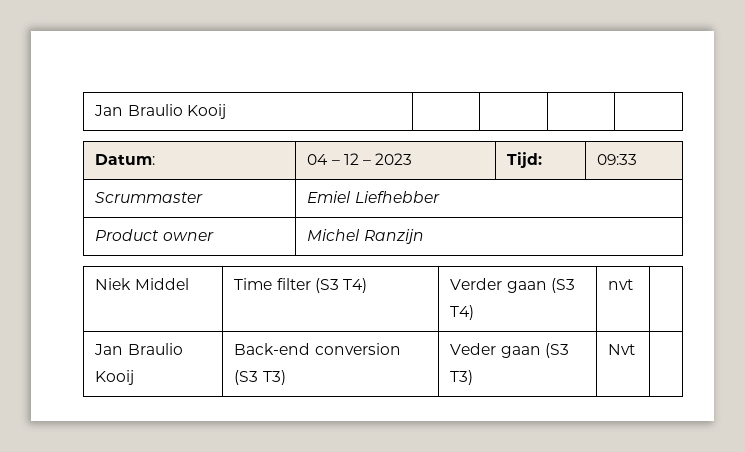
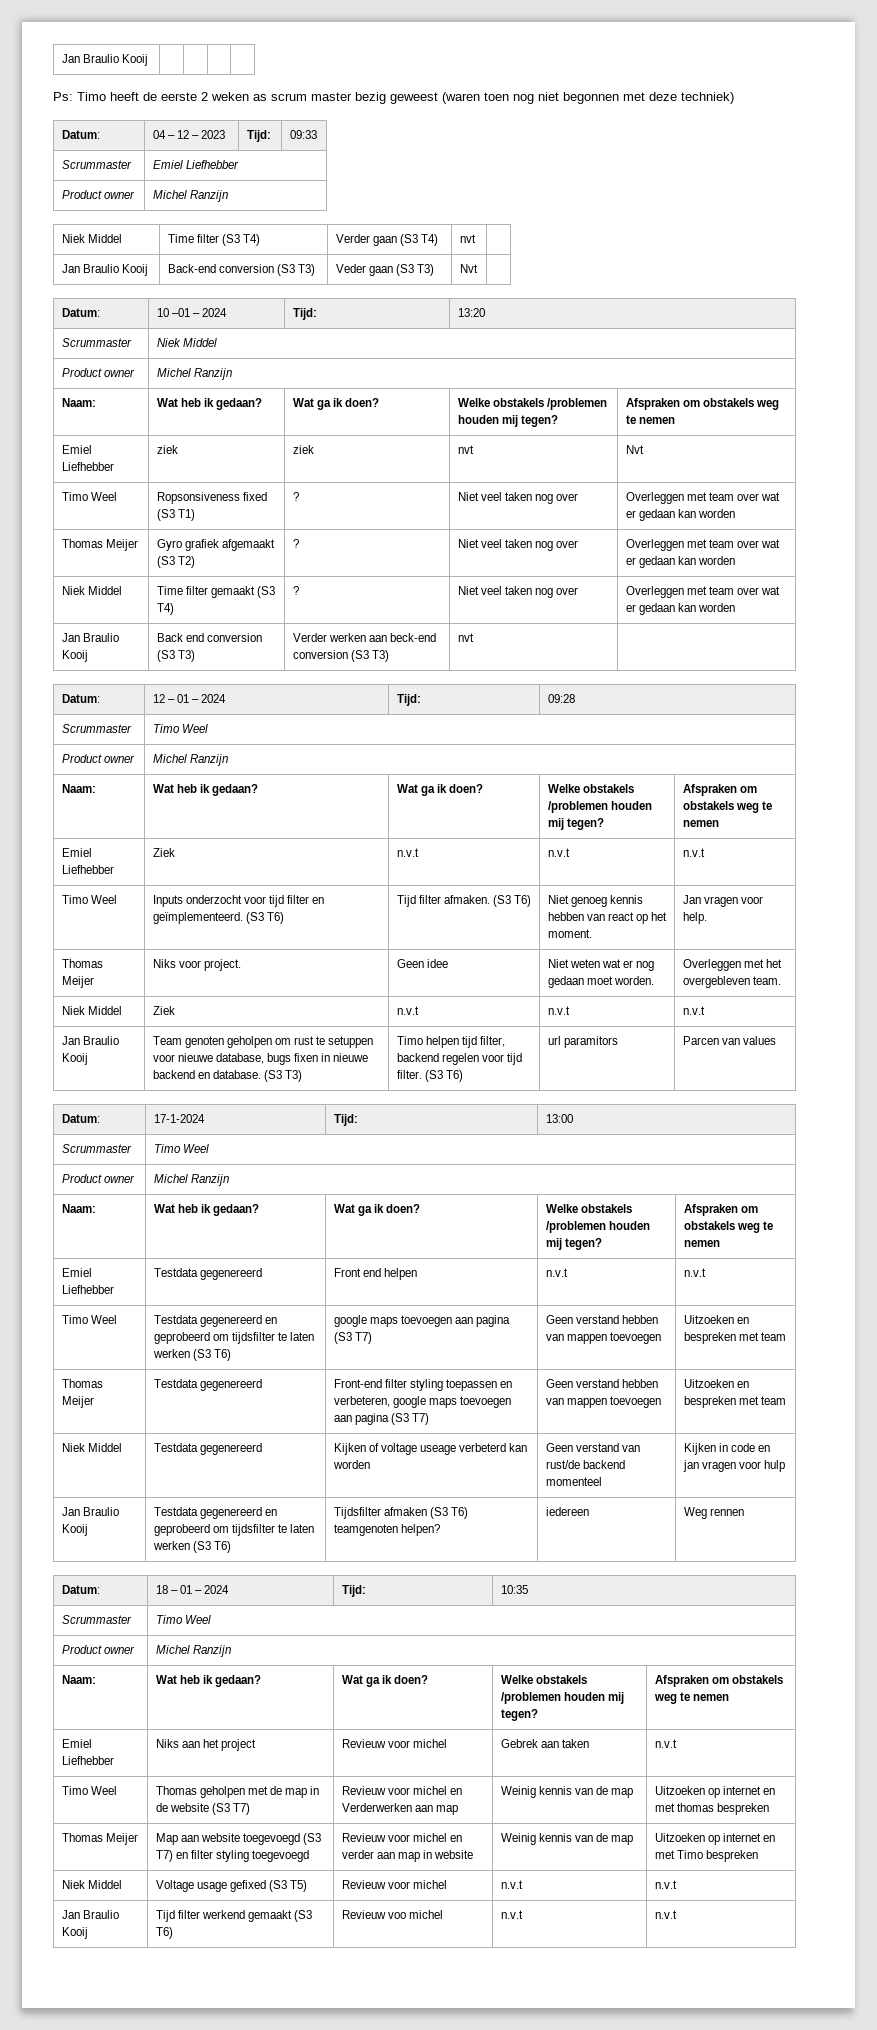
+ Ps: Timo heeft de eerste 2 weken as scrum master bezig geweest (waren toen nog niet begonnen met deze techniek)
+ Datum: | 10 –01 – 2024 | Tijd: | 13:20
+ Scrummaster | Niek Middel
+ Product owner | Michel Ranzijn
+ Naam: | Wat heb ik gedaan? | Wat ga ik doen? | Welke obstakels /problemen houden mij tegen? | Afspraken om obstakels weg te nemen
+ Emiel Liefhebber | ziek | ziek | nvt | Nvt
+ Timo Weel | Ropsonsiveness fixed (S3 T1) | ? | Niet veel taken nog over | Overleggen met team over wat er gedaan kan worden
+ Thomas Meijer | Gyro grafiek afgemaakt (S3 T2) | ? | Niet veel taken nog over | Overleggen met team over wat er gedaan kan worden
+ Niek Middel | Time filter gemaakt (S3 T4) | ? | Niet veel taken nog over | Overleggen met team over wat er gedaan kan worden
+ Jan Braulio Kooij | Back end conversion (S3 T3) | Verder werken aan beck-end conversion (S3 T3) | nvt |
+ Datum: | 12 – 01 – 2024 | Tijd: | 09:28
+ Scrummaster | Timo Weel
+ Product owner | Michel Ranzijn
+ Naam: | Wat heb ik gedaan? | Wat ga ik doen? | Welke obstakels /problemen houden mij tegen? | Afspraken om obstakels weg te nemen
+ Emiel Liefhebber | Ziek | n.v.t | n.v.t | n.v.t
+ Timo Weel | Inputs onderzocht voor tijd filter en geïmplementeerd. (S3 T6) | Tijd filter afmaken. (S3 T6) | Niet genoeg kennis hebben van react op het moment. | Jan vragen voor help.
+ Thomas Meijer | Niks voor project. | Geen idee | Niet weten wat er nog gedaan moet worden. | Overleggen met het overgebleven team.
+ Niek Middel | Ziek | n.v.t | n.v.t | n.v.t
+ Jan Braulio Kooij | Team genoten geholpen om rust te setuppen voor nieuwe database, bugs fixen in nieuwe backend en database. (S3 T3) | Timo helpen tijd filter, backend regelen voor tijd filter. (S3 T6) | url paramitors | Parcen van values
+ Datum: | 17-1-2024 | Tijd: | 13:00
+ Scrummaster | Timo Weel
+ Product owner | Michel Ranzijn
+ Naam: | Wat heb ik gedaan? | Wat ga ik doen? | Welke obstakels /problemen houden mij tegen? | Afspraken om obstakels weg te nemen
+ Emiel Liefhebber | Testdata gegenereerd | Front end helpen | n.v.t | n.v.t
+ Timo Weel | Testdata gegenereerd en geprobeerd om tijdsfilter te laten werken (S3 T6) | google maps toevoegen aan pagina (S3 T7) | Geen verstand hebben van mappen toevoegen | Uitzoeken en bespreken met team
+ Thomas Meijer | Testdata gegenereerd | Front-end filter styling toepassen en verbeteren, google maps toevoegen aan pagina (S3 T7) | Geen verstand hebben van mappen toevoegen | Uitzoeken en bespreken met team
+ Niek Middel | Testdata gegenereerd | Kijken of voltage useage verbeterd kan worden | Geen verstand van rust/de backend momenteel | Kijken in code en jan vragen voor hulp
+ Jan Braulio Kooij | Testdata gegenereerd en geprobeerd om tijdsfilter te laten werken (S3 T6) | Tijdsfilter afmaken (S3 T6) teamgenoten helpen? | iedereen | Weg rennen
+ Datum: | 18 – 01 – 2024 | Tijd: | 10:35
+ Scrummaster | Timo Weel
+ Product owner | Michel Ranzijn
+ Naam: | Wat heb ik gedaan? | Wat ga ik doen? | Welke obstakels /problemen houden mij tegen? | Afspraken om obstakels weg te nemen
+ Emiel Liefhebber | Niks aan het project | Revieuw voor michel | Gebrek aan taken | n.v.t
+ Timo Weel | Thomas geholpen met de map in de website (S3 T7) | Revieuw voor michel en Verderwerken aan map | Weinig kennis van de map | Uitzoeken op internet en met thomas bespreken
+ Thomas Meijer | Map aan website toegevoegd (S3 T7) en filter styling toegevoegd | Revieuw voor michel en verder aan map in website | Weinig kennis van de map | Uitzoeken op internet en met Timo bespreken
+ Niek Middel | Voltage usage gefixed (S3 T5) | Revieuw voor michel | n.v.t | n.v.t
+ Jan Braulio Kooij | Tijd filter werkend gemaakt (S3 T6) | Revieuw voo michel | n.v.t | n.v.t

